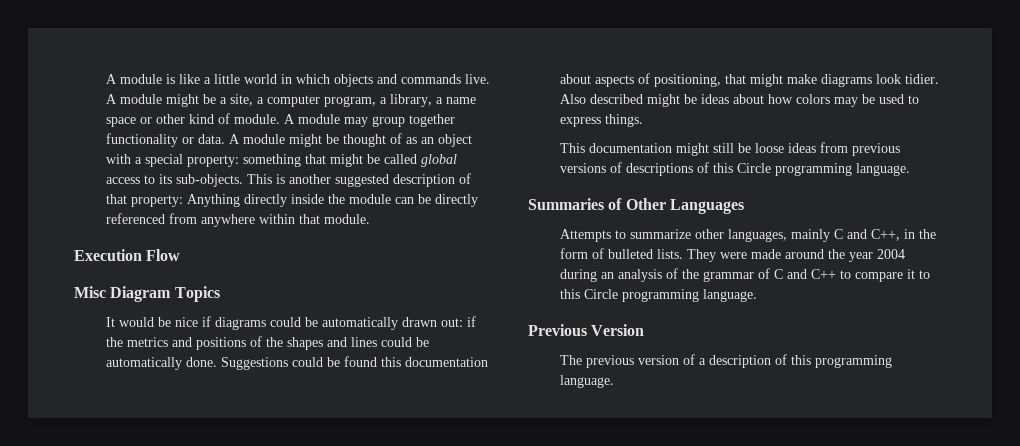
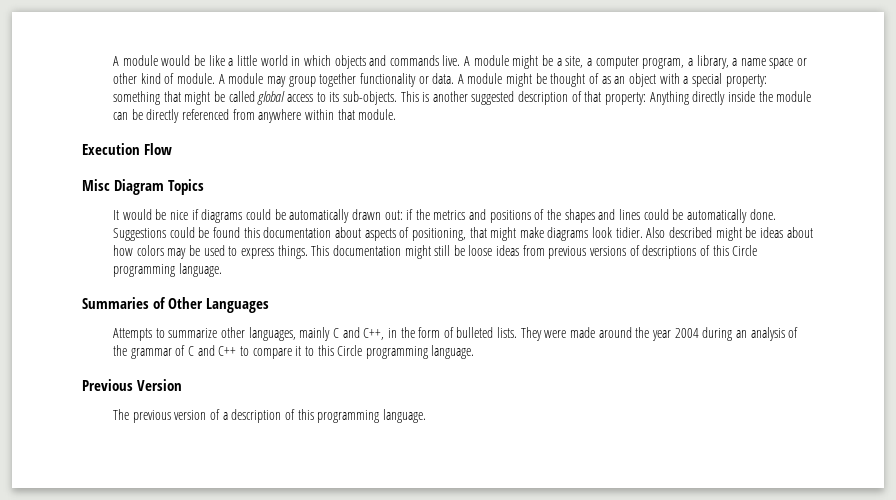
- A module is like a little world in which objects and commands live.
+ A module would be like a little world in which objects and commands live.
- Also described might be ideas about how colors may be used to express things.
- This documentation might still be loose ideas from previous versions of descriptions of this Circle programming language.
+ Also described might be ideas about how colors may be used to express things. This documentation might still be loose ideas from previous versions of descriptions of this Circle programming language.

